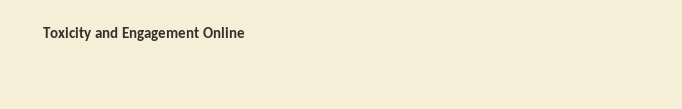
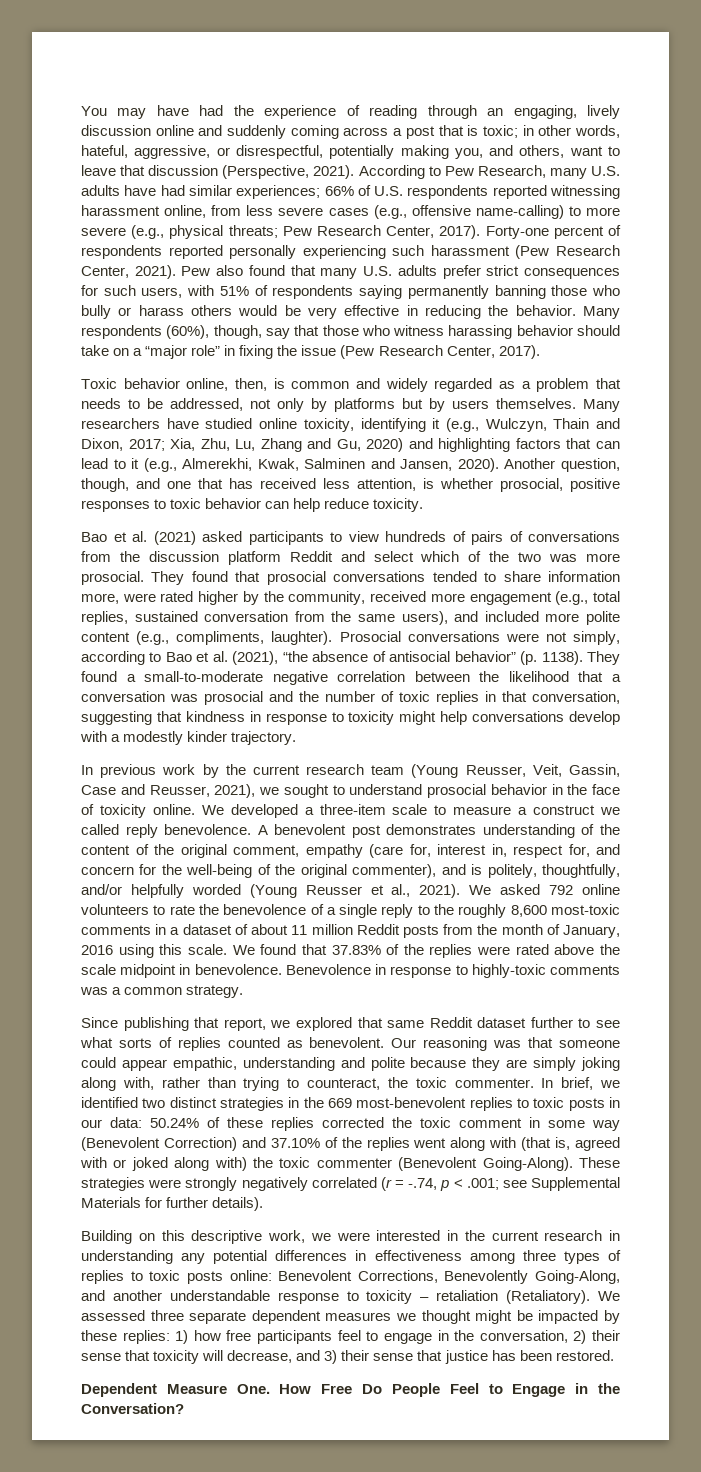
- Toxicity and Engagement Online
+ You may have had the experience of reading through an engaging, lively discussion online and suddenly coming across a post that is toxic; in other words, hateful, aggressive, or disrespectful, potentially making you, and others, want to leave that discussion (Perspective, 2021). According to Pew Research, many U.S. adults have had similar experiences; 66% of U.S. respondents reported witnessing harassment online, from less severe cases (e.g., offensive name-calling) to more severe (e.g., physical threats; Pew Research Center, 2017). Forty-one percent of respondents reported personally experiencing such harassment (Pew Research Center, 2021). Pew also found that many U.S. adults prefer strict consequences for such users, with 51% of respondents saying permanently banning those who bully or harass others would be very effective in reducing the behavior. Many respondents (60%), though, say that those who witness harassing behavior should take on a “major role” in fixing the issue (Pew Research Center, 2017).
+ Toxic behavior online, then, is common and widely regarded as a problem that needs to be addressed, not only by platforms but by users themselves. Many researchers have studied online toxicity, identifying it (e.g., Wulczyn, Thain and Dixon, 2017; Xia, Zhu, Lu, Zhang and Gu, 2020) and highlighting factors that can lead to it (e.g., Almerekhi, Kwak, Salminen and Jansen, 2020). Another question, though, and one that has received less attention, is whether prosocial, positive responses to toxic behavior can help reduce toxicity.
+ Bao et al. (2021) asked participants to view hundreds of pairs of conversations from the discussion platform Reddit and select which of the two was more prosocial. They found that prosocial conversations tended to share information more, were rated higher by the community, received more engagement (e.g., total replies, sustained conversation from the same users), and included more polite content (e.g., compliments, laughter). Prosocial conversations were not simply, according to Bao et al. (2021), “the absence of antisocial behavior” (p. 1138). They found a small-to-moderate negative correlation between the likelihood that a conversation was prosocial and the number of toxic replies in that conversation, suggesting that kindness in response to toxicity might help conversations develop with a modestly kinder trajectory.
+ In previous work by the current research team (Young Reusser, Veit, Gassin, Case and Reusser, 2021), we sought to understand prosocial behavior in the face of toxicity online. We developed a three-item scale to measure a construct we called reply benevolence. A benevolent post demonstrates understanding of the content of the original comment, empathy (care for, interest in, respect for, and concern for the well-being of the original commenter), and is politely, thoughtfully, and/or helpfully worded (Young Reusser et al., 2021). We asked 792 online volunteers to rate the benevolence of a single reply to the roughly 8,600 most-toxic comments in a dataset of about 11 million Reddit posts from the month of January, 2016 using this scale. We found that 37.83% of the replies were rated above the scale midpoint in benevolence. Benevolence in response to highly-toxic comments was a common strategy.
+ Since publishing that report, we explored that same Reddit dataset further to see what sorts of replies counted as benevolent. Our reasoning was that someone could appear empathic, understanding and polite because they are simply joking along with, rather than trying to counteract, the toxic commenter. In brief, we identified two distinct strategies in the 669 most-benevolent replies to toxic posts in our data: 50.24% of these replies corrected the toxic comment in some way (Benevolent Correction) and 37.10% of the replies went along with (that is, agreed with or joked along with) the toxic commenter (Benevolent Going-Along). These strategies were strongly negatively correlated (r = -.74, p < .001; see Supplemental Materials for further details).
+ Building on this descriptive work, we were interested in the current research in understanding any potential differences in effectiveness among three types of replies to toxic posts online: Benevolent Corrections, Benevolently Going-Along, and another understandable response to toxicity – retaliation (Retaliatory). We assessed three separate dependent measures we thought might be impacted by these replies: 1) how free participants feel to engage in the conversation, 2) their sense that toxicity will decrease, and 3) their sense that justice has been restored.
+ Dependent Measure One. How Free Do People Feel to Engage in the Conversation?

